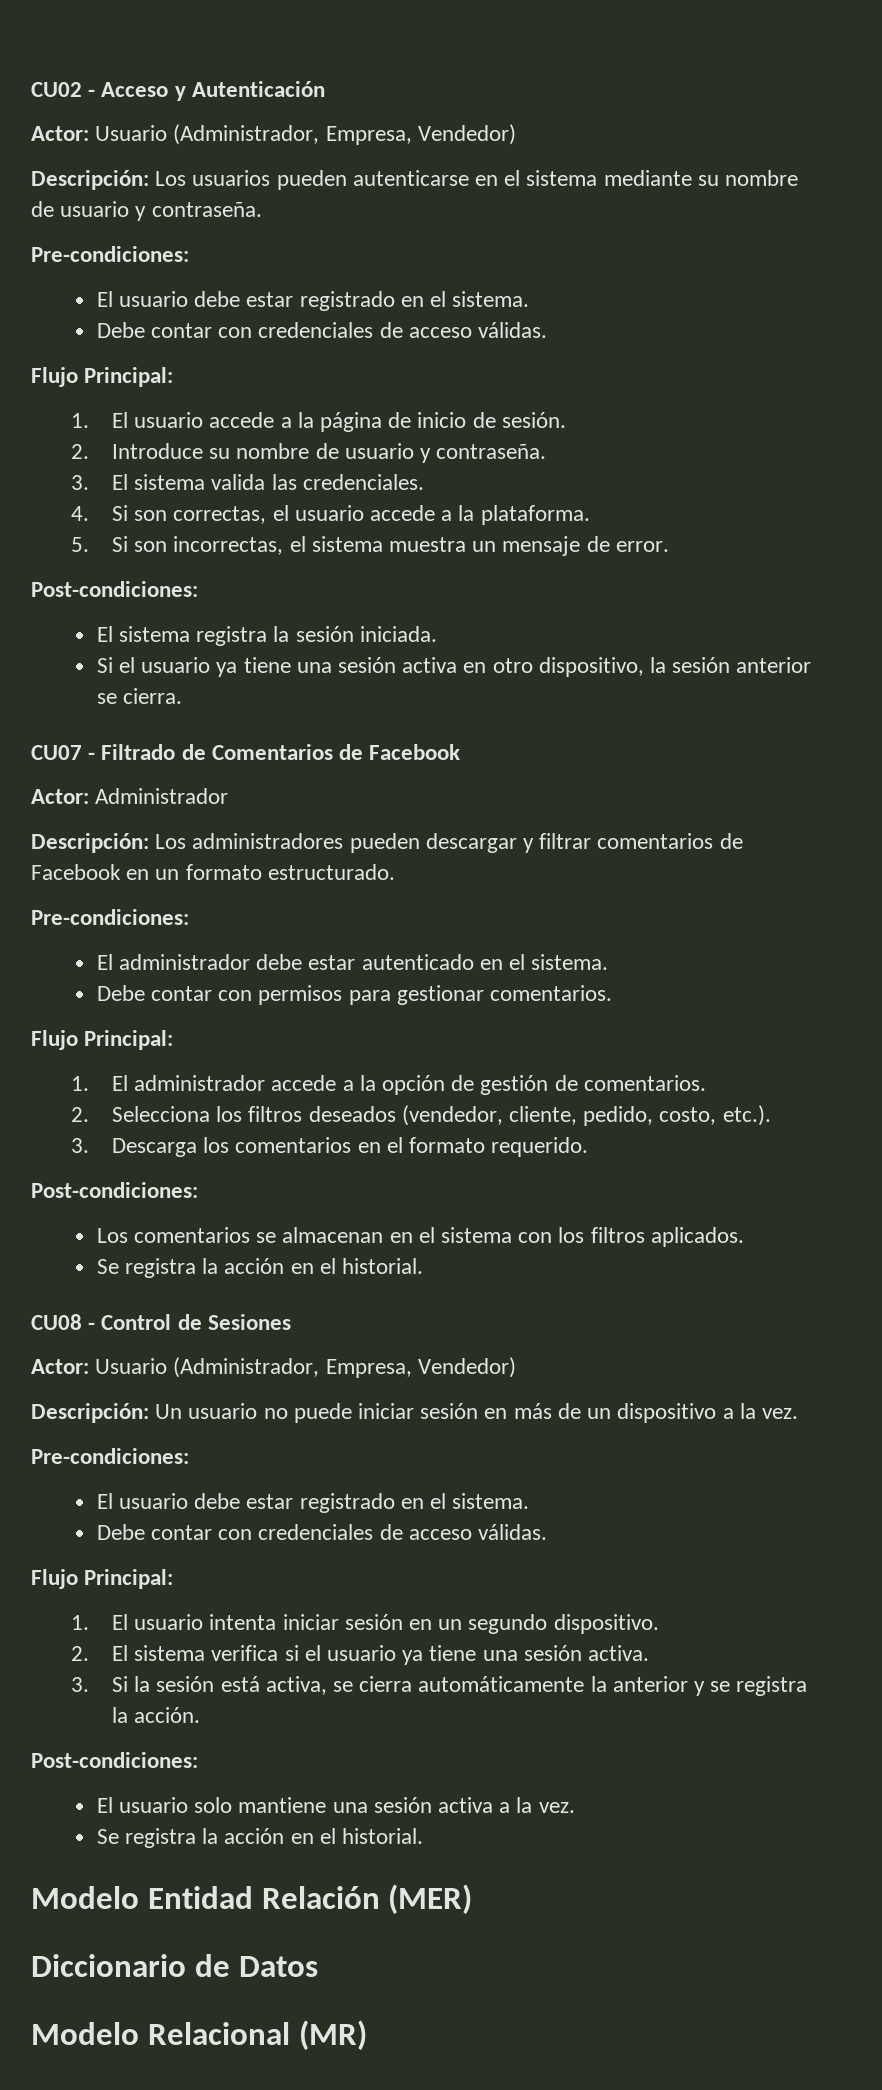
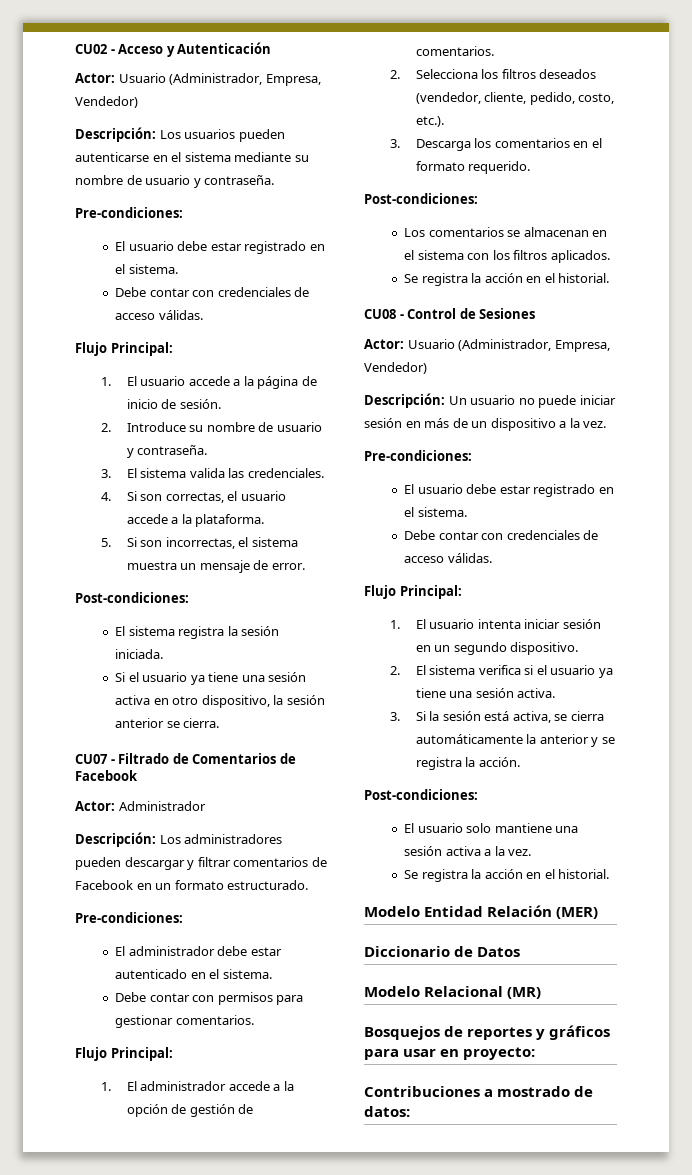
+ Bosquejos de reportes y gráficos para usar en proyecto:
+ Contribuciones a mostrado de datos:

